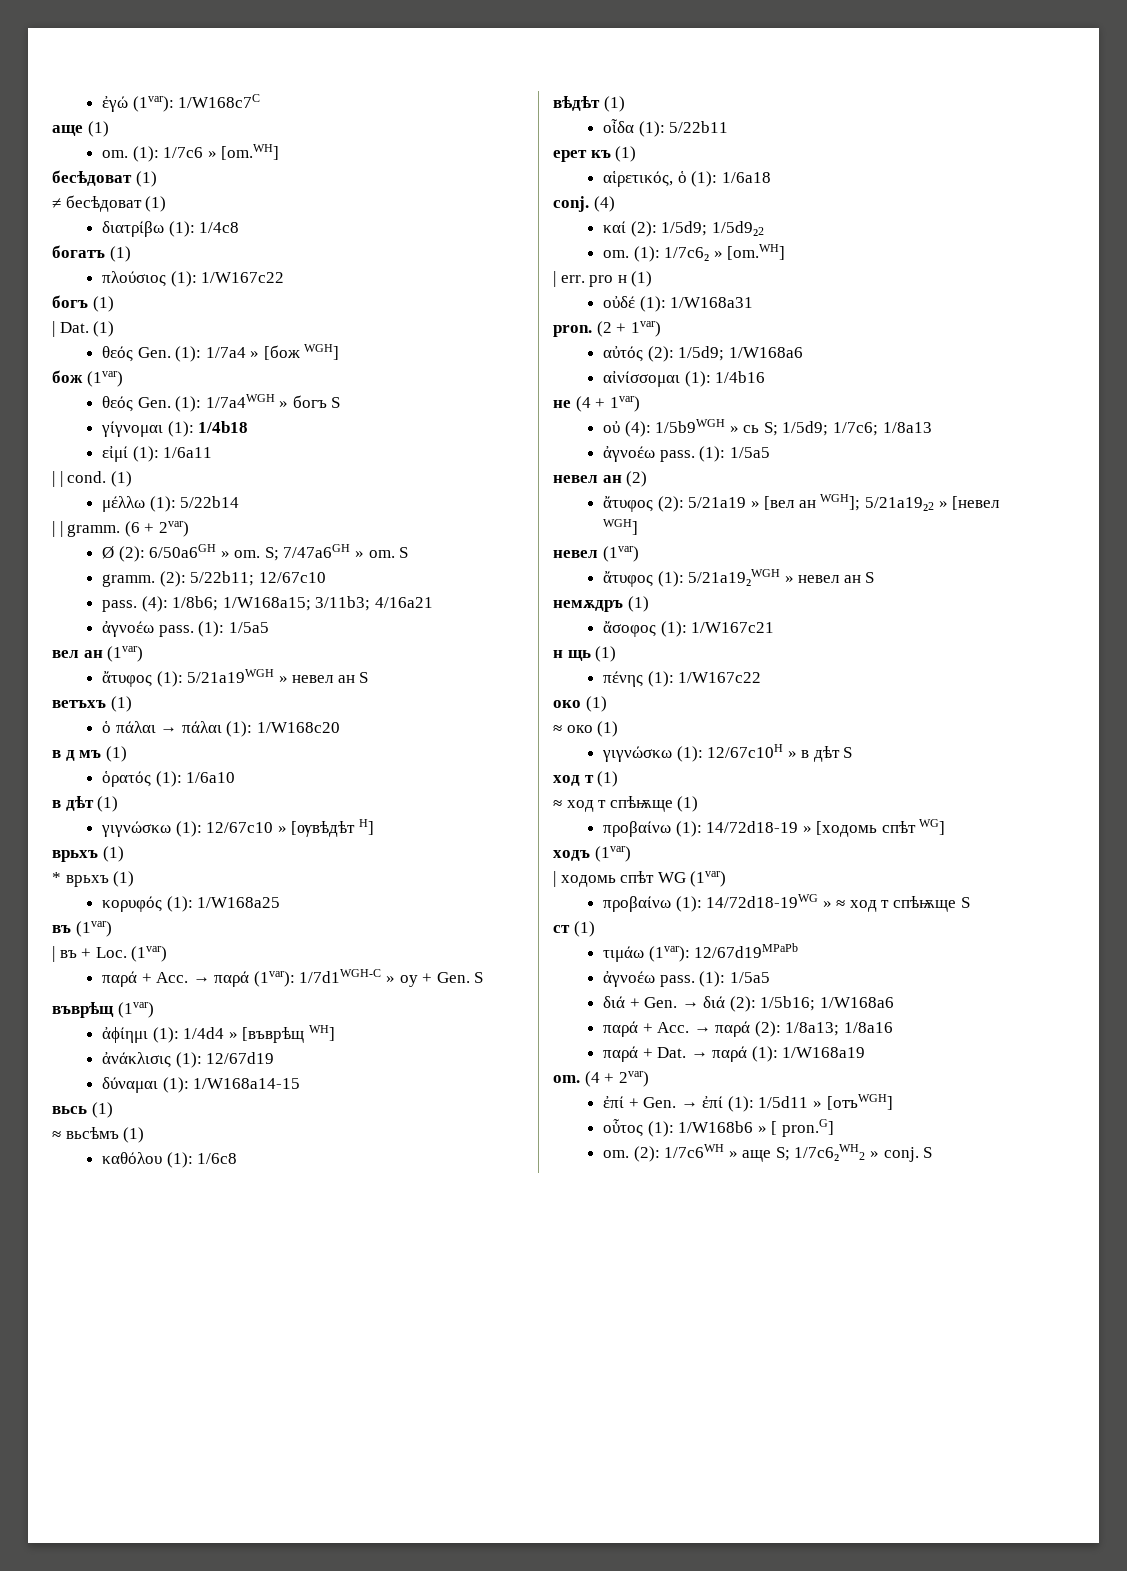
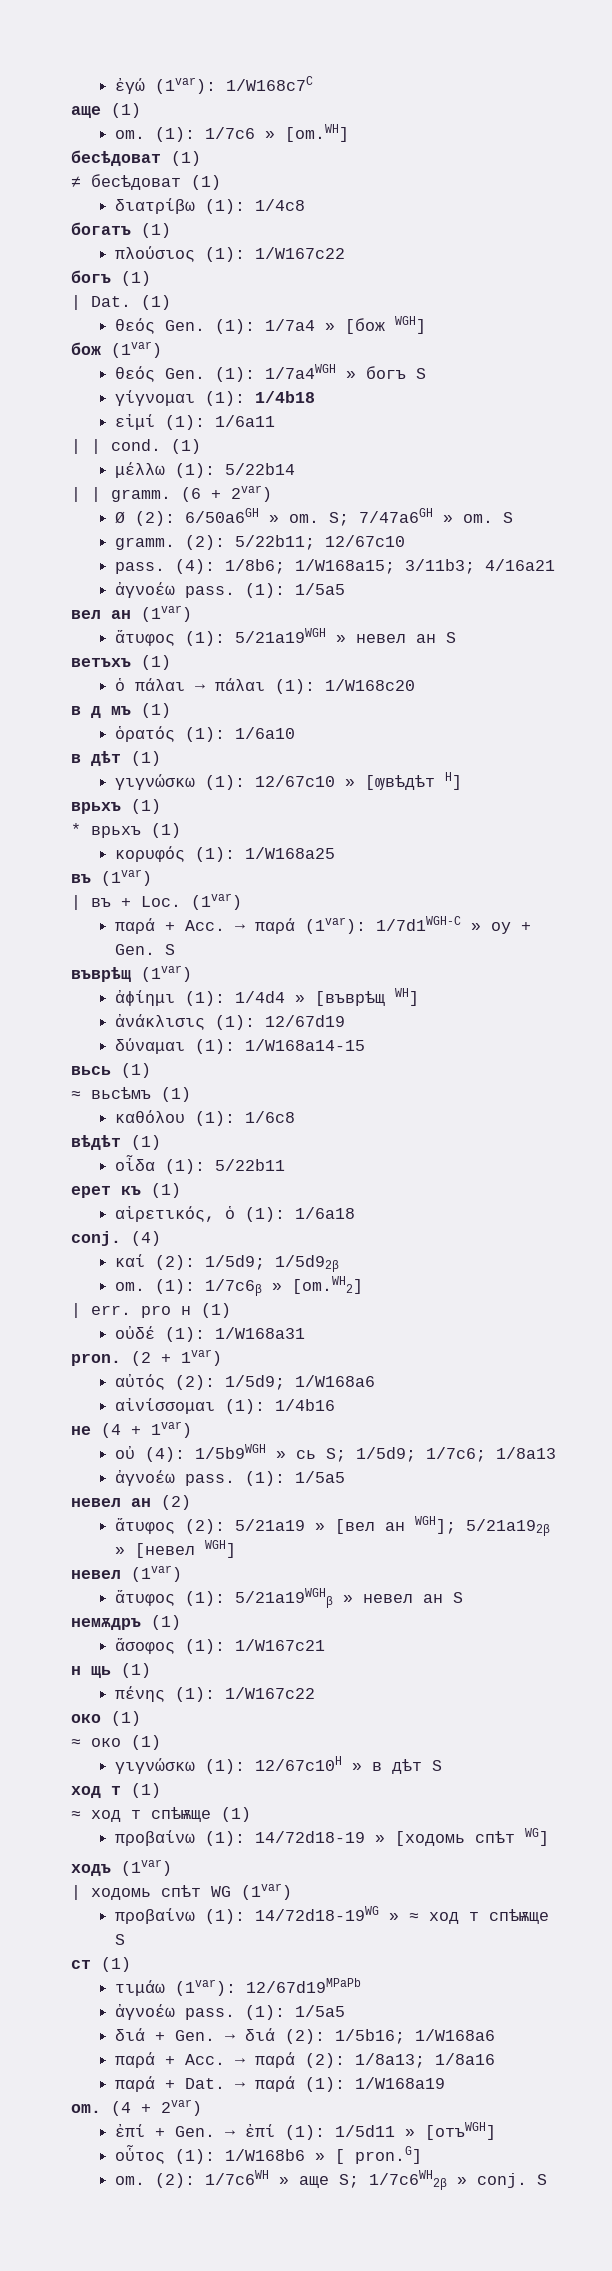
- καί (2): 1/5d9; 1/5d9₂2
- om. (1): 1/7c6₂ » [om.WH]
+ καί (2): 1/5d9; 1/5d92β
+ om. (1): 1/7c6β » [om.WH2]
- ἄτυφος (2): 5/21a19 » [вел ан WGH]; 5/21a19₂2 » [невел WGH]
+ ἄτυφος (2): 5/21a19 » [вел ан WGH]; 5/21a192β » [невел WGH]
- ἄτυφος (1): 5/21a19₂WGH » невел ан S
+ ἄτυφος (1): 5/21a19WGHβ » невел ан S
- (2): 1/7c6WH » аще S; 1/7c6₂WH2 » conj.
+ (2): 1/7c6WH » аще S; 1/7c6WH2β » conj.

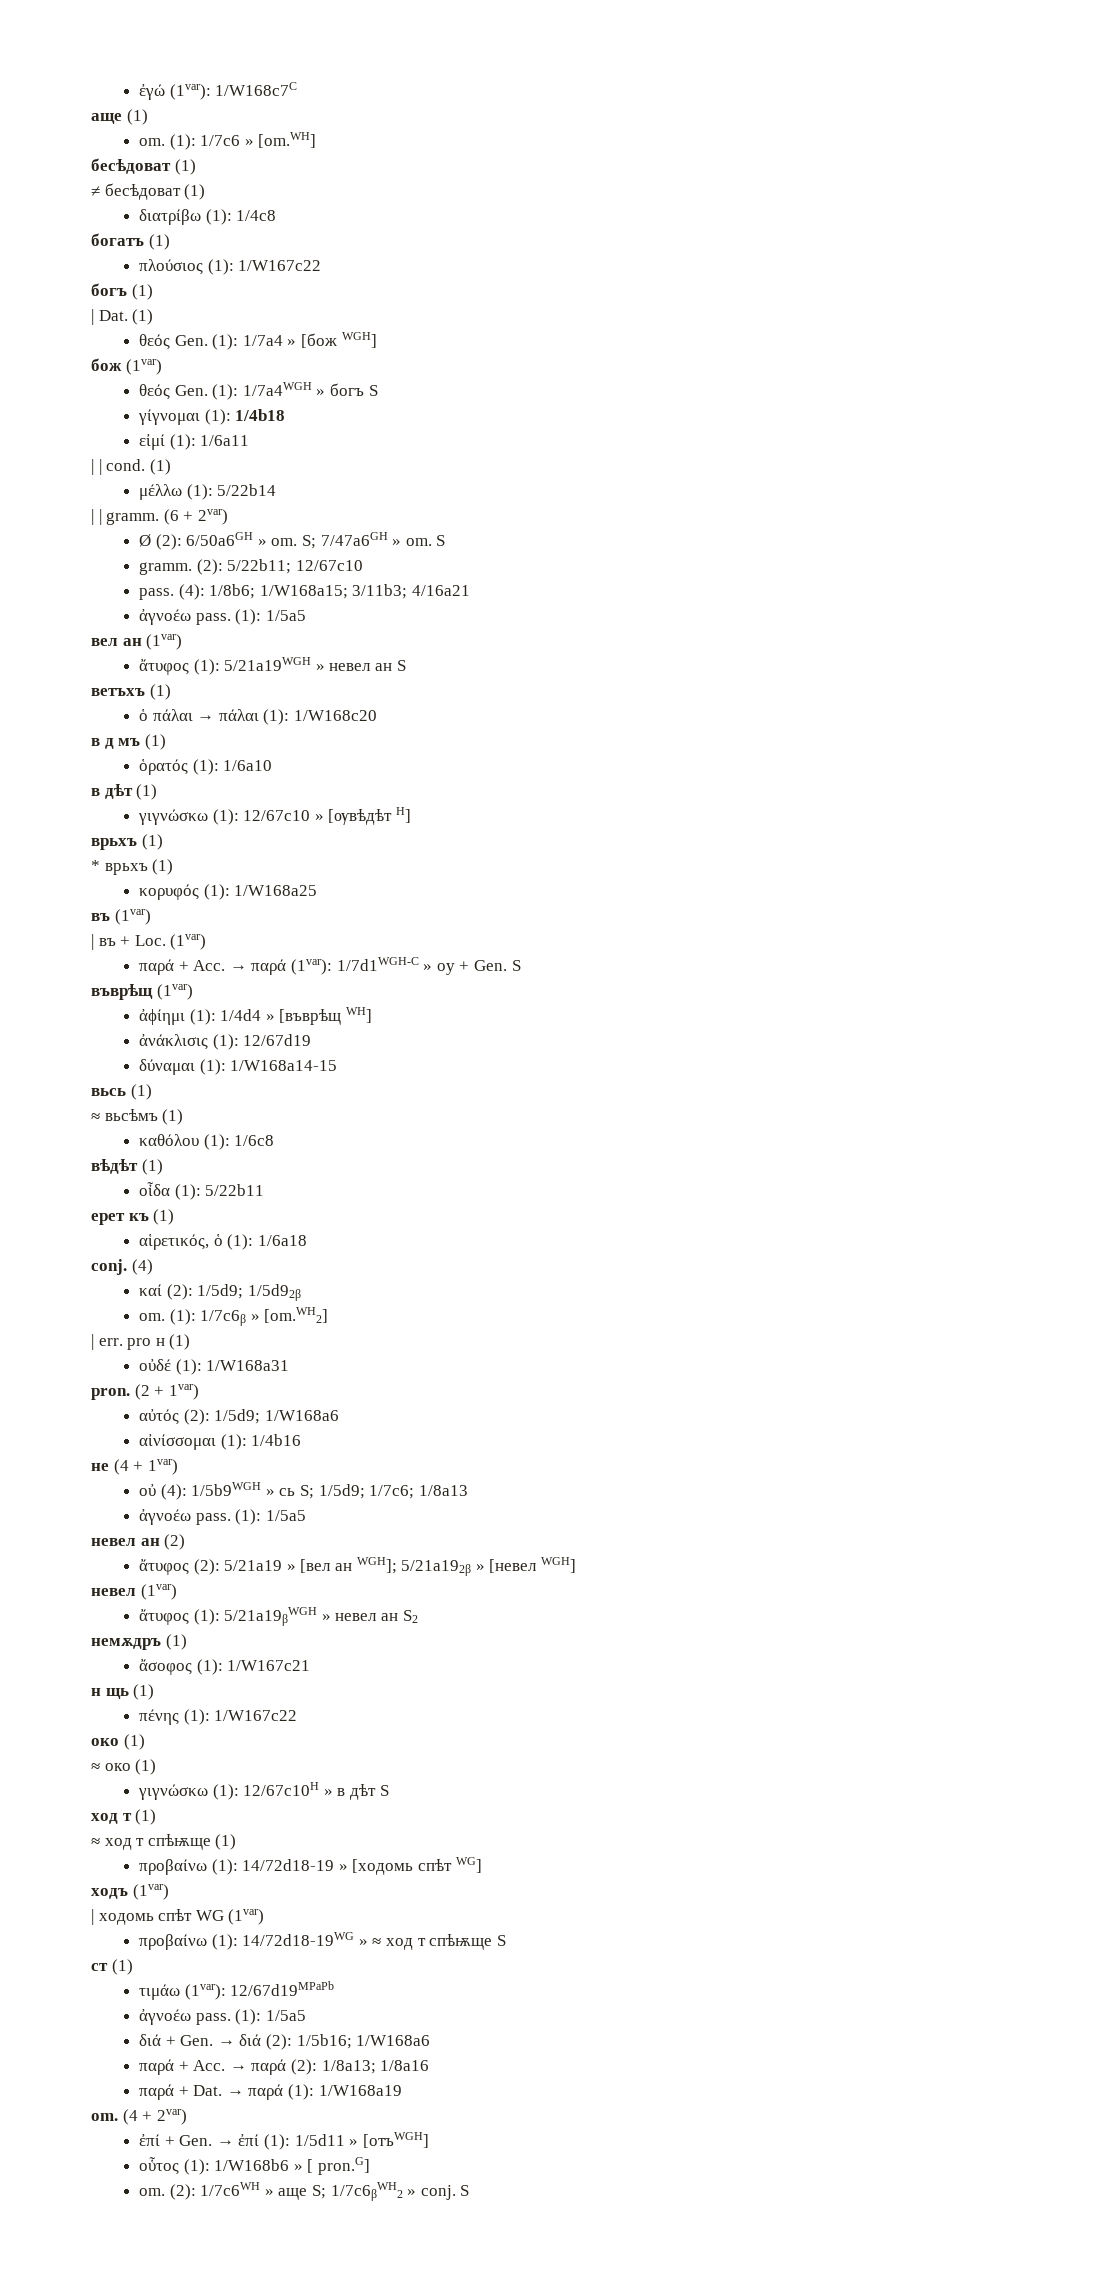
- ἄτυφος (1): 5/21a19WGHβ » невел ан S
+ ἄτυφος (1): 5/21a19βWGH » невел ан S2
- (2): 1/7c6WH » аще S; 1/7c6WH2β » conj.
+ (2): 1/7c6WH » аще S; 1/7c6βWH2 » conj.

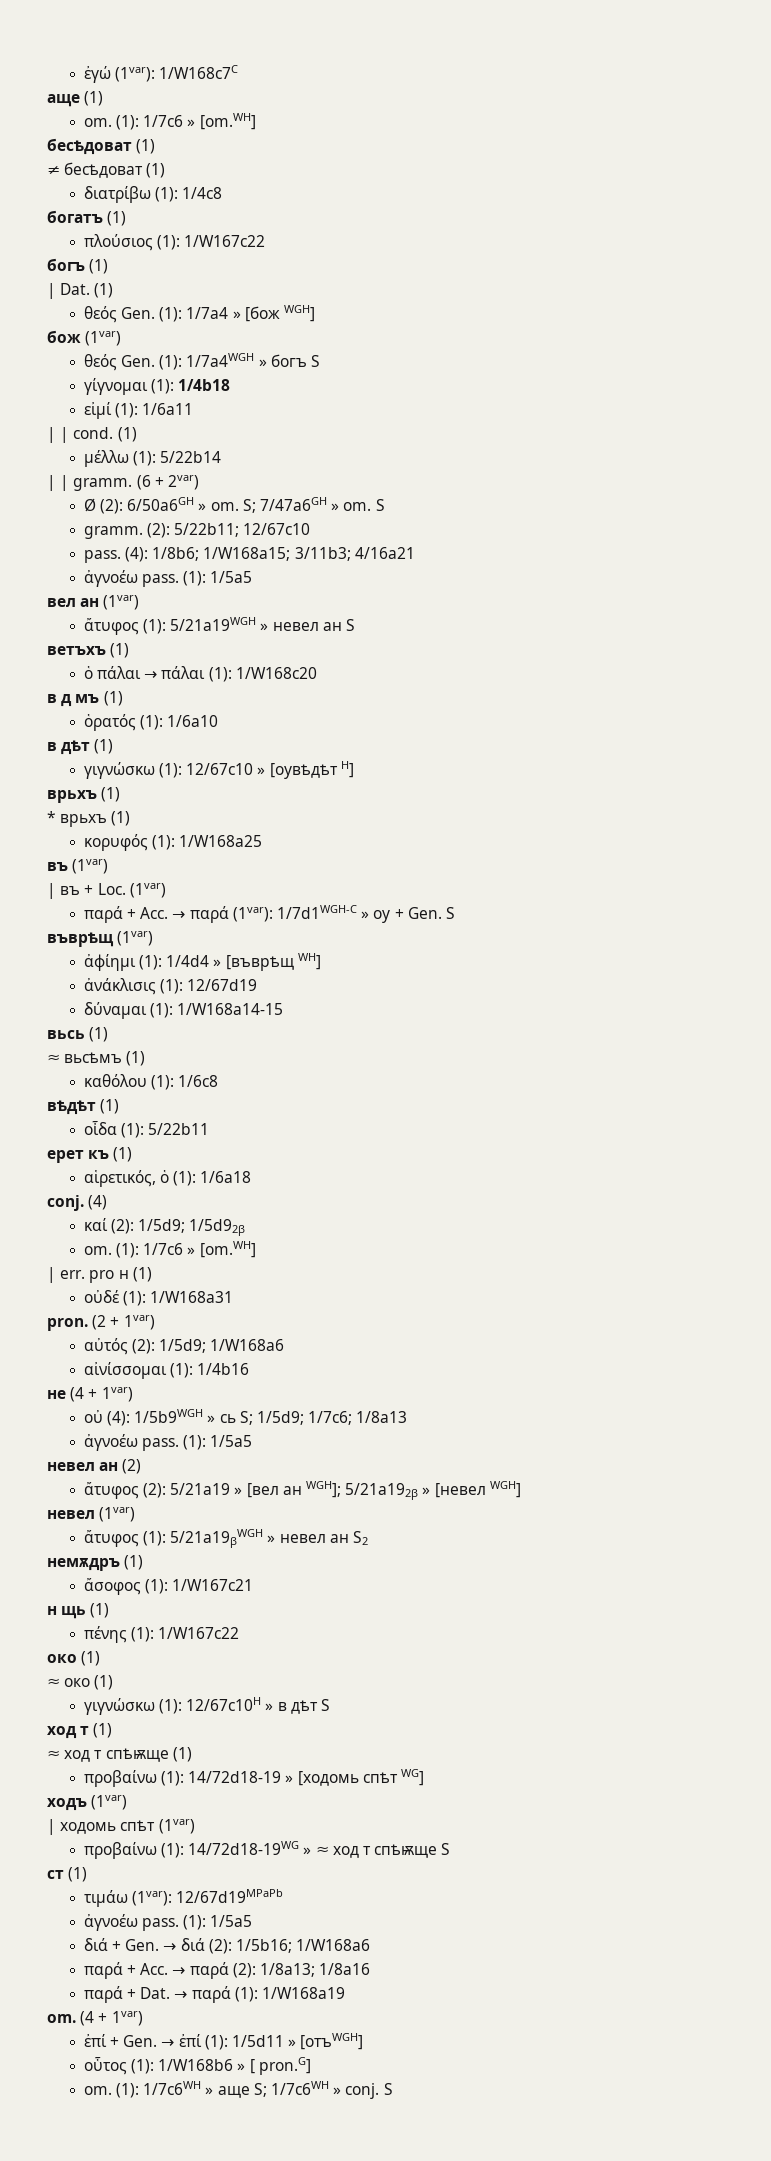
  καί (2): 1/5d9; 1/5d92β
- om. (1): 1/7c6β » [om.WH2]
+ om. (1): 1/7c6 » [om.WH]
- | ходомь спѣт WG (1var)
+ | ходомь спѣт (1var)
- om. (4 + 2var)
+ om. (4 + 1var)
- (2): 1/7c6WH » аще S; 1/7c6βWH2 » conj.
+ (1): 1/7c6WH » аще S; 1/7c6WH » conj.

